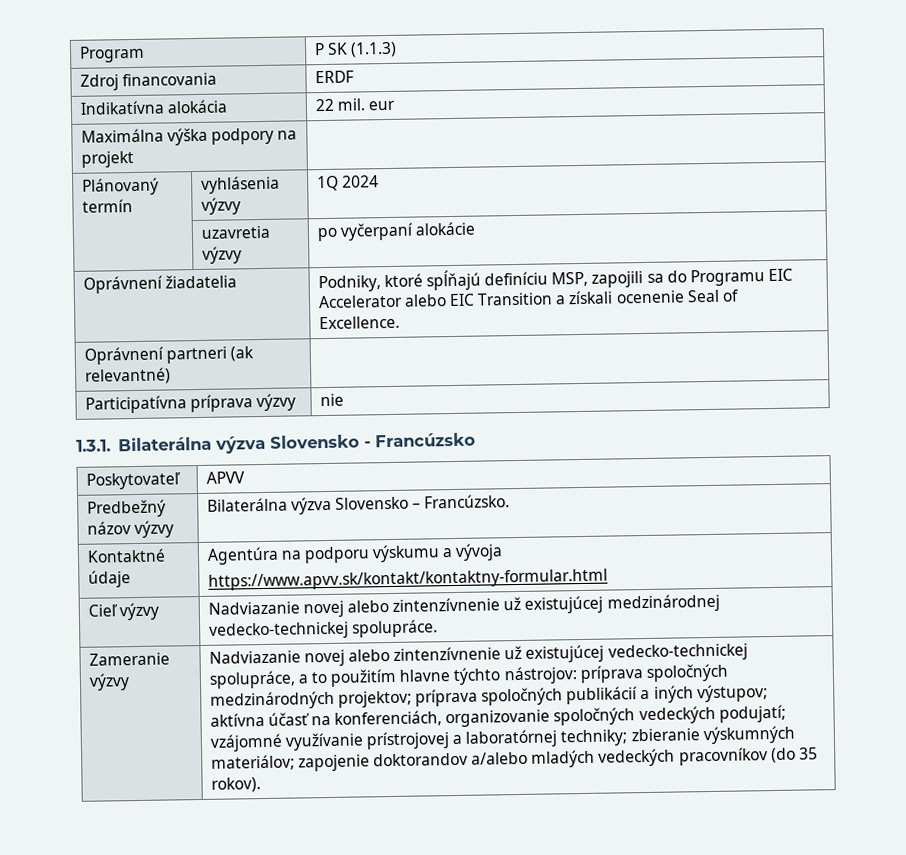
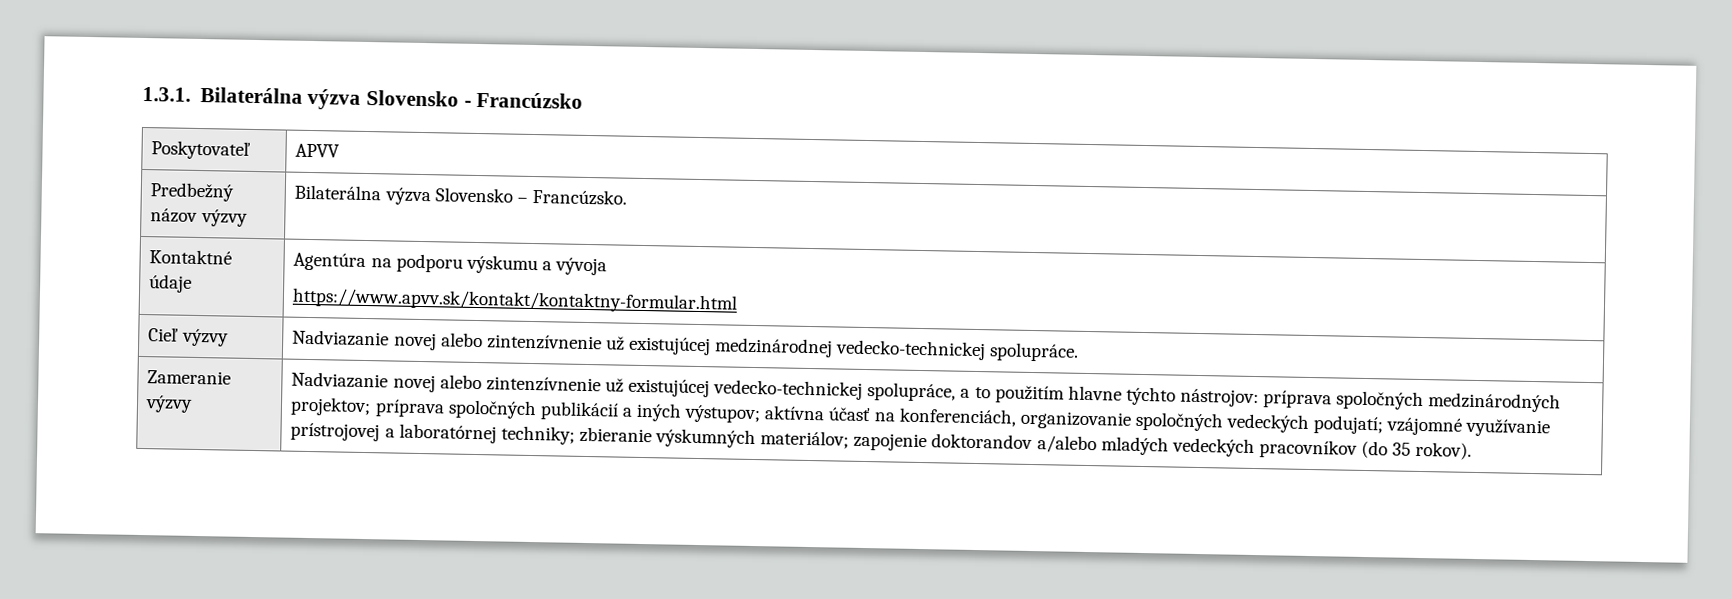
- Program | P SK (1.1.3)
- Zdroj financovania | ERDF
- Indikatívna alokácia | 22 mil. eur
- Maximálna výška podpory na projekt |
- Plánovaný termín | vyhlásenia výzvy | 1Q 2024
- | uzavretia výzvy | po vyčerpaní alokácie
- Oprávnení žiadatelia | Podniky, ktoré spĺňajú definíciu MSP, zapojili sa do Programu EIC Accelerator alebo EIC Transition a získali ocenenie Seal of Excellence.
- Oprávnení partneri (ak relevantné) |
- Participatívna príprava výzvy | nie

